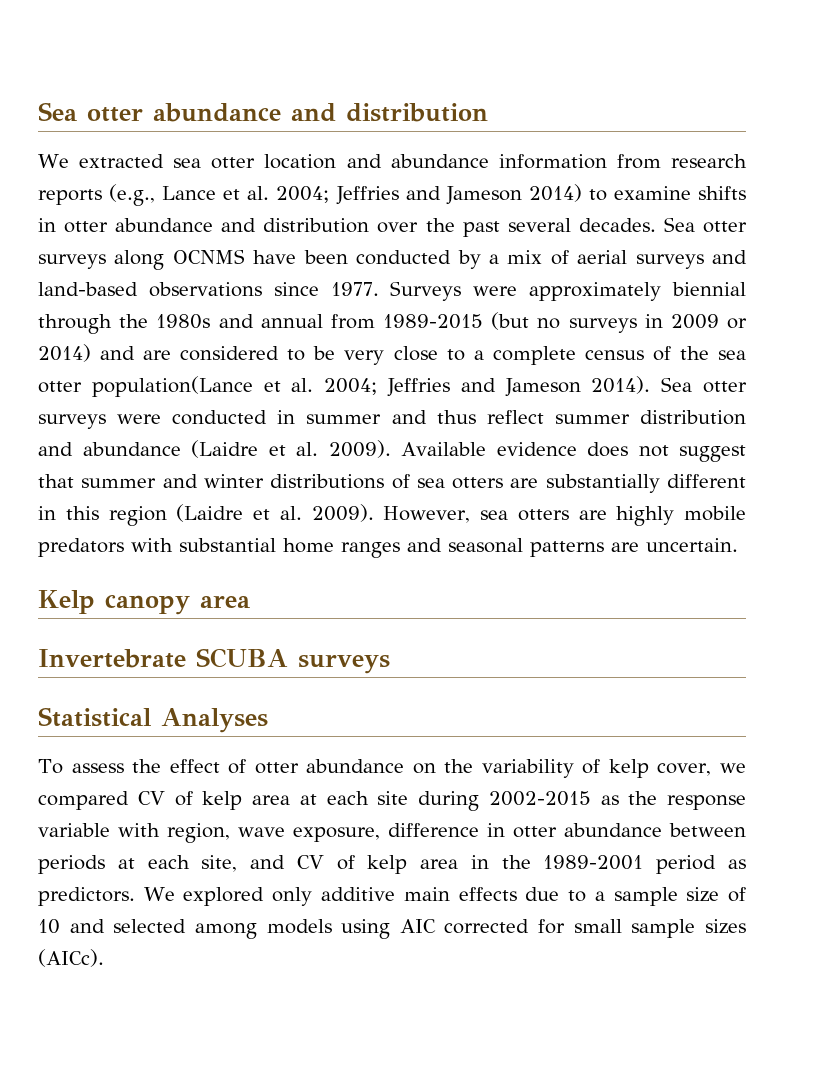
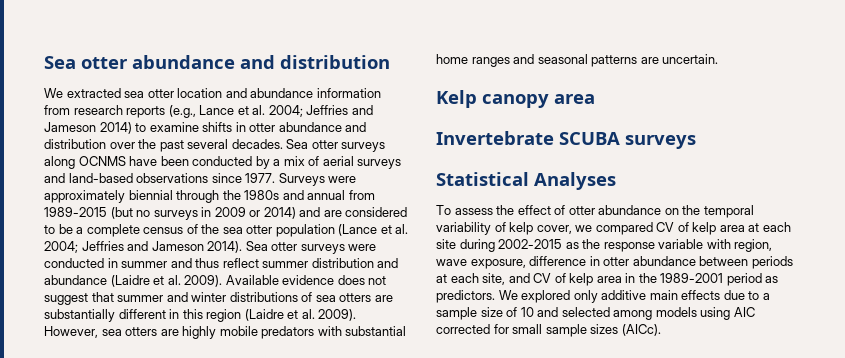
- Surveys were approximately biennial through the 1980s and annual from 1989-2015 (but no surveys in 2009 or 2014) and are considered to be very close to a complete census of the sea otter population(Lance et al. 2004; Jeffries and Jameson 2014).
+ Surveys were approximately biennial through the 1980s and annual from 1989-2015 (but no surveys in 2009 or 2014) and are considered to be a complete census of the sea otter population (Lance et al. 2004; Jeffries and Jameson 2014).
- To assess the effect of otter abundance on the variability of kelp cover, we compared CV of kelp area at each site during 2002-2015 as the response variable with region, wave exposure, difference in otter abundance between periods at each site, and CV of kelp area in the 1989-2001 period as predictors.
+ To assess the effect of otter abundance on the temporal variability of kelp cover, we compared CV of kelp area at each site during 2002-2015 as the response variable with region, wave exposure, difference in otter abundance between periods at each site, and CV of kelp area in the 1989-2001 period as predictors.

